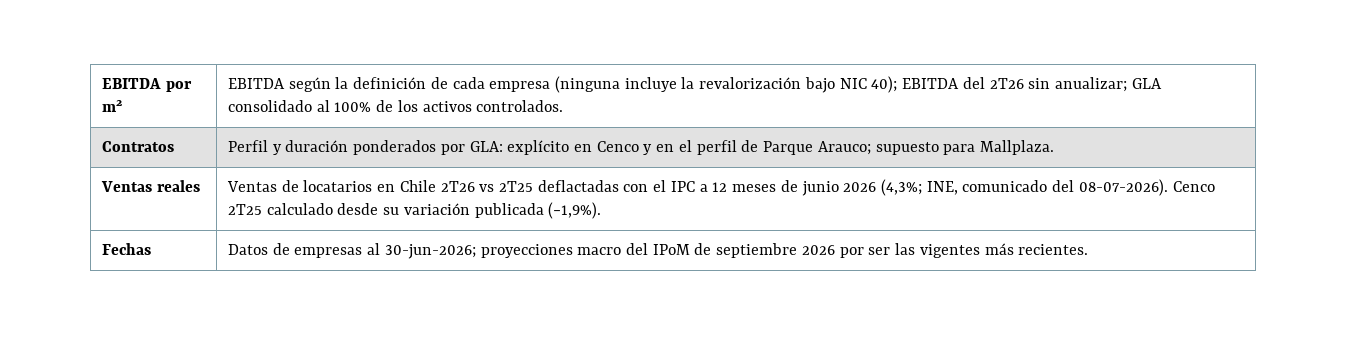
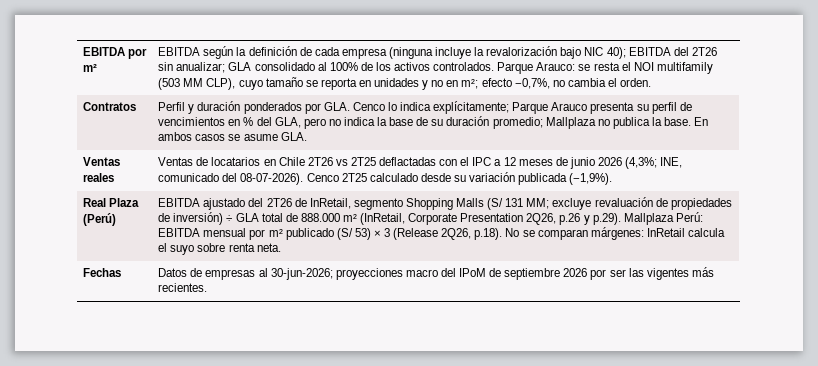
+ Parque Arauco: se resta el NOI multifamily (503 MM CLP), cuyo tamaño se reporta en unidades y no en m²; efecto −0,7%, no cambia el orden.
- Perfil y duración ponderados por GLA: explícito en Cenco y en el perfil de Parque Arauco; supuesto para Mallplaza.
+ Perfil y duración ponderados por GLA. Cenco lo indica explícitamente; Parque Arauco presenta su perfil de vencimientos en % del GLA, pero no indica la base de su duración promedio; Mallplaza no publica la base. En ambos casos se asume GLA.
+ Real Plaza (Perú) | EBITDA ajustado del 2T26 de InRetail, segmento Shopping Malls (S/ 131 MM; excluye revaluación de propiedades de inversión) ÷ GLA total de 888.000 m² (InRetail, Corporate Presentation 2Q26, p.26 y p.29). Mallplaza Perú: EBITDA mensual por m² publicado (S/ 53) × 3 (Release 2Q26, p.18). No se comparan márgenes: InRetail calcula el suyo sobre renta neta.

